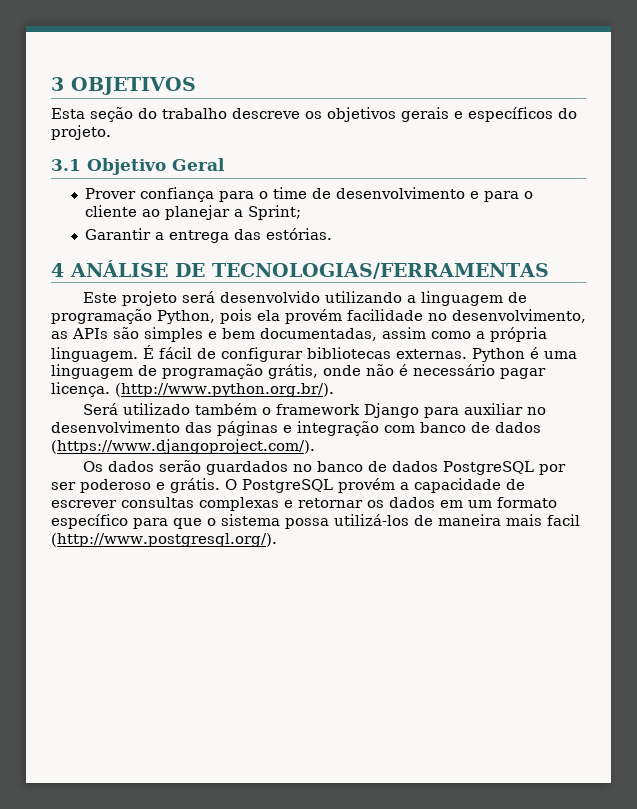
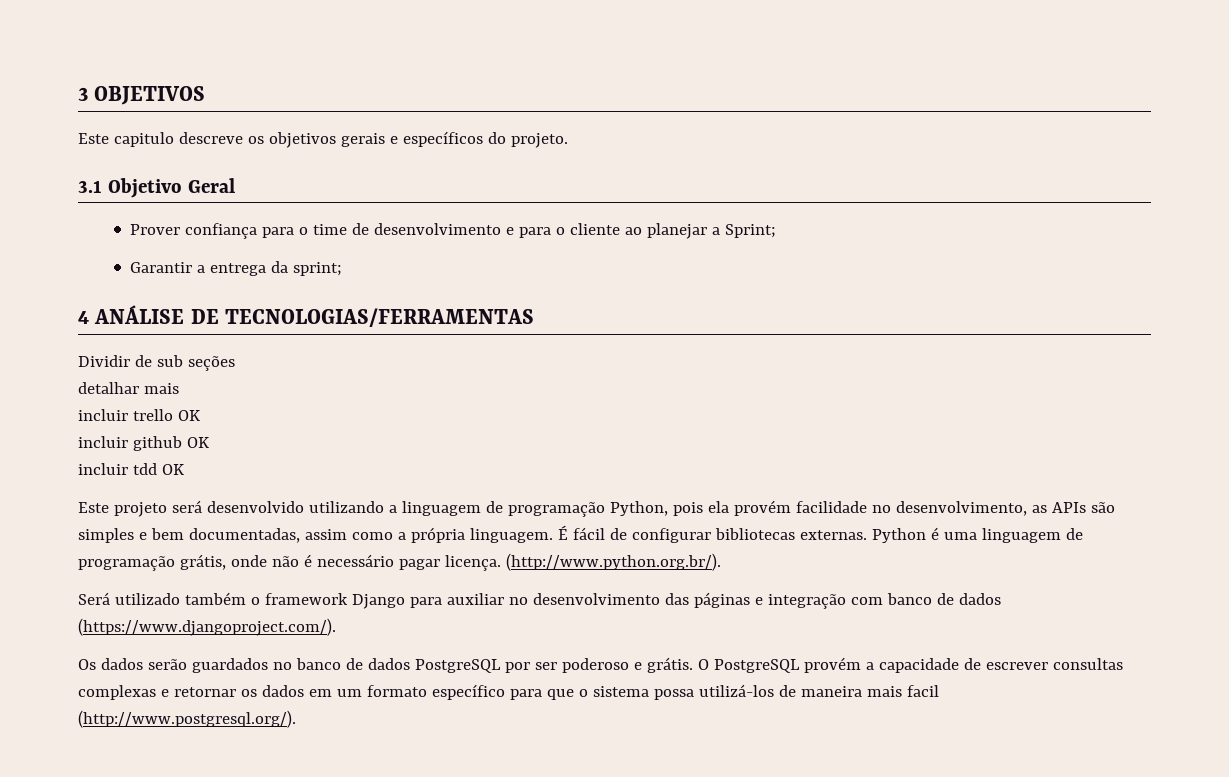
- Esta seção do trabalho descreve os objetivos gerais e específicos do projeto.
+ Este capitulo descreve os objetivos gerais e específicos do projeto.
- Garantir a entrega das estórias.
+ Garantir a entrega da sprint;
+ Dividir de sub seções
+ detalhar mais
+ incluir trello OK
+ incluir github OK
+ incluir tdd OK

